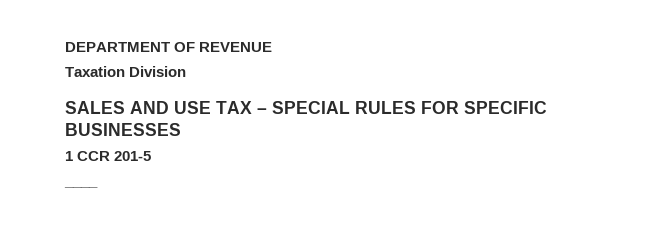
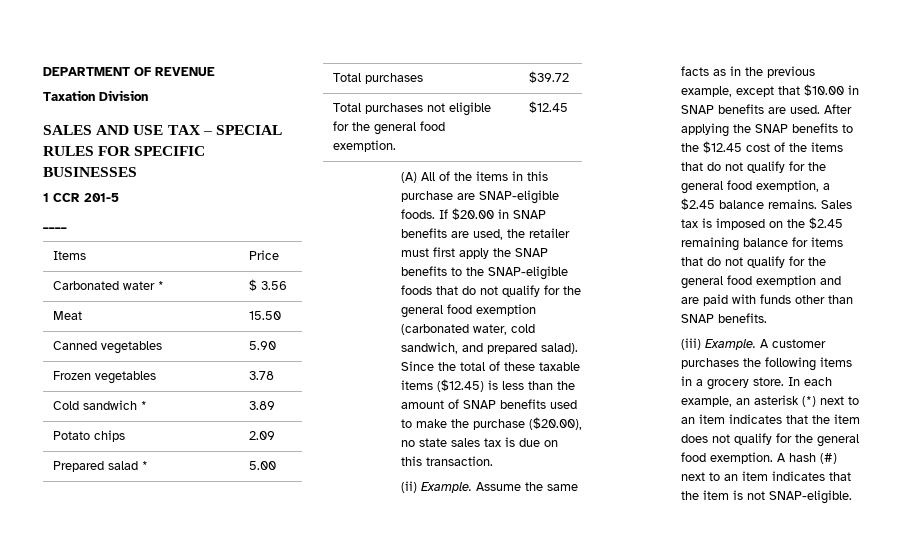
+ Items | Price
+ Carbonated water * | $ 3.56
+ Meat | 15.50
+ Canned vegetables | 5.90
+ Frozen vegetables | 3.78
+ Cold sandwich * | 3.89
+ Potato chips | 2.09
+ Prepared salad * | 5.00
+ Total purchases | $39.72
+ Total purchases not eligible for the general food exemption. | $12.45
+ (A) All of the items in this purchase are SNAP-eligible foods. If $20.00 in SNAP benefits are used, the retailer must first apply the SNAP benefits to the SNAP-eligible foods that do not qualify for the general food exemption (carbonated water, cold sandwich, and prepared salad). Since the total of these taxable items ($12.45) is less than the amount of SNAP benefits used to make the purchase ($20.00), no state sales tax is due on this transaction.
+ (ii) Example. Assume the same facts as in the previous example, except that $10.00 in SNAP benefits are used. After applying the SNAP benefits to the $12.45 cost of the items that do not qualify for the general food exemption, a $2.45 balance remains. Sales tax is imposed on the $2.45 remaining balance for items that do not qualify for the general food exemption and are paid with funds other than SNAP benefits.
+ (iii) Example. A customer purchases the following items in a grocery store. In each example, an asterisk (*) next to an item indicates that the item does not qualify for the general food exemption. A hash (#) next to an item indicates that the item is not SNAP-eligible.

